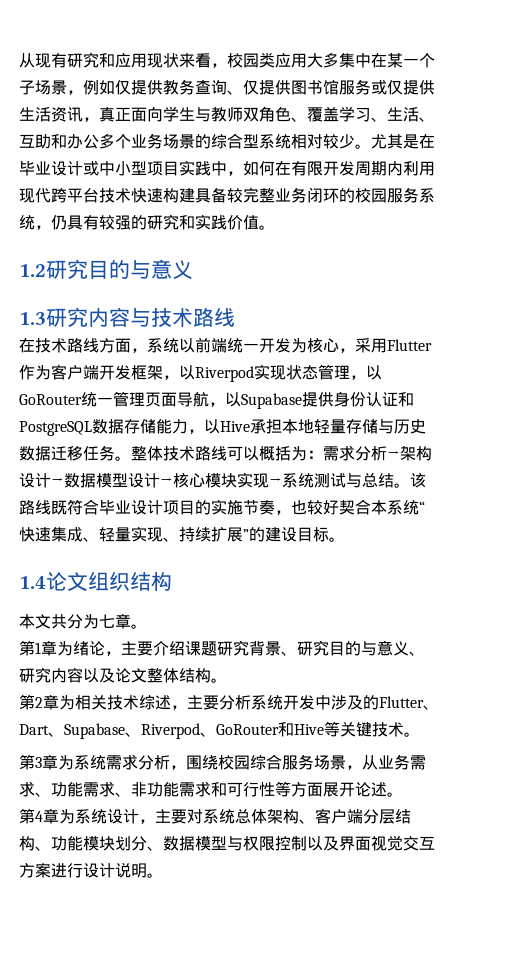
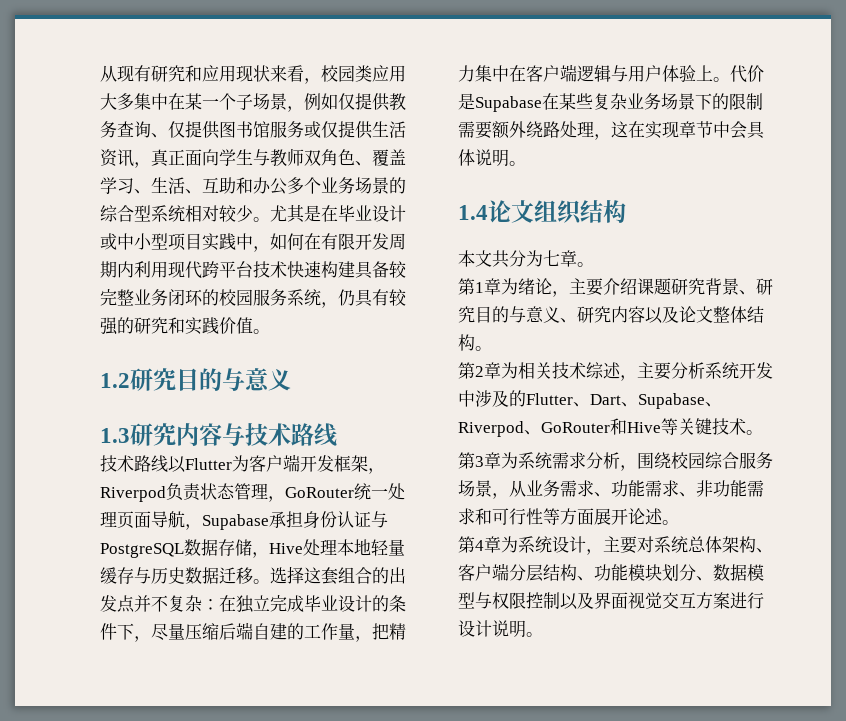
- 在技术路线方面，系统以前端统一开发为核心，采用Flutter作为客户端开发框架，以Riverpod实现状态管理，以GoRouter统一管理页面导航，以Supabase提供身份认证和PostgreSQL数据存储能力，以Hive承担本地轻量存储与历史数据迁移任务。整体技术路线可以概括为：需求分析→架构设计→数据模型设计→核心模块实现→系统测试与总结。该路线既符合毕业设计项目的实施节奏，也较好契合本系统“快速集成、轻量实现、持续扩展”的建设目标。
+ 技术路线以Flutter为客户端开发框架，Riverpod负责状态管理，GoRouter统一处理页面导航，Supabase承担身份认证与PostgreSQL数据存储，Hive处理本地轻量缓存与历史数据迁移。选择这套组合的出发点并不复杂：在独立完成毕业设计的条件下，尽量压缩后端自建的工作量，把精力集中在客户端逻辑与用户体验上。代价是Supabase在某些复杂业务场景下的限制需要额外绕路处理，这在实现章节中会具体说明。

